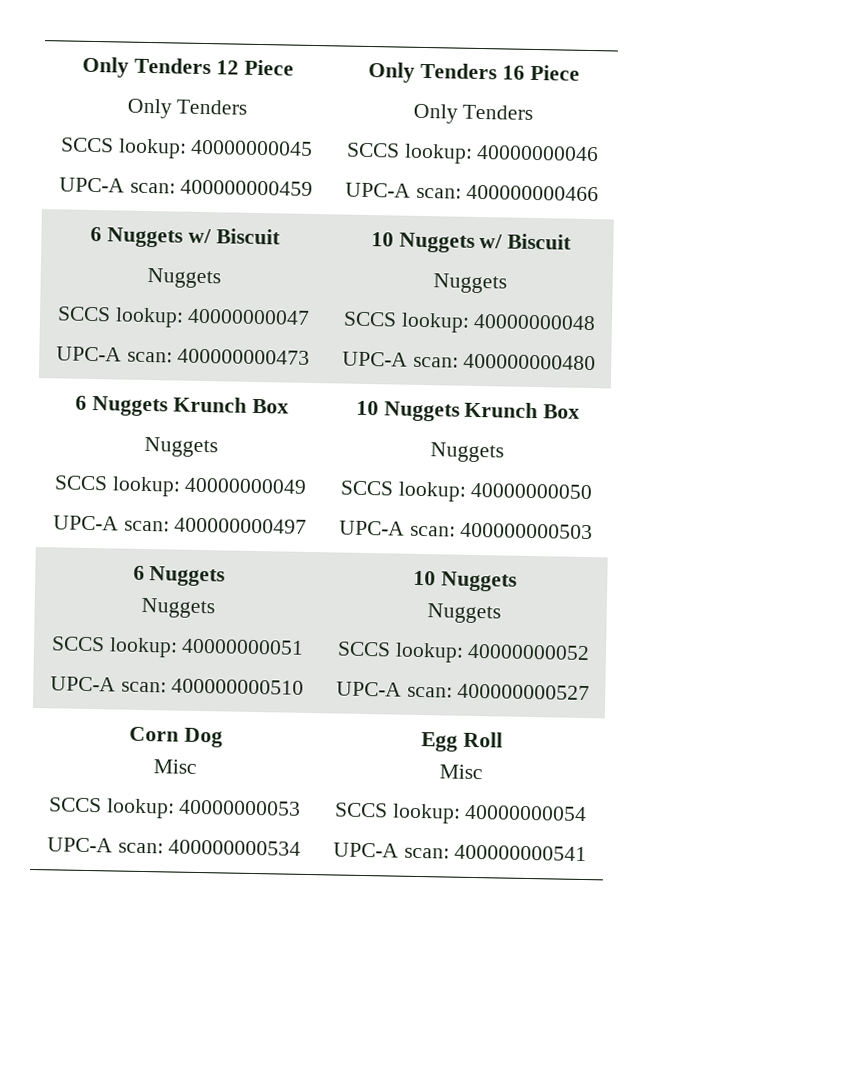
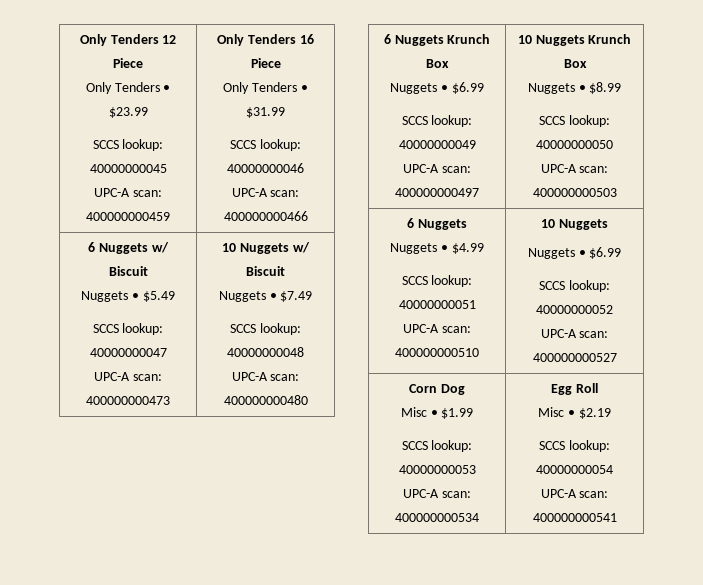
  Only Tenders 12 Piece
- Only Tenders
+ Only Tenders • $23.99
  SCCS lookup: 40000000045
  UPC-A scan: 400000000459 | Only Tenders 16 Piece
- Only Tenders
+ Only Tenders • $31.99
  6 Nuggets w/ Biscuit
- Nuggets
+ Nuggets • $5.49
  SCCS lookup: 40000000047
  UPC-A scan: 400000000473 | 10 Nuggets w/ Biscuit
- Nuggets
+ Nuggets • $7.49
  6 Nuggets Krunch Box
- Nuggets
+ Nuggets • $6.99
  SCCS lookup: 40000000049
  UPC-A scan: 400000000497 | 10 Nuggets Krunch Box
- Nuggets
+ Nuggets • $8.99
  SCCS lookup: 40000000050
  UPC-A scan: 400000000503
  6 Nuggets
- Nuggets
+ Nuggets • $4.99
  SCCS lookup: 40000000051
  UPC-A scan: 400000000510 | 10 Nuggets
- Nuggets
+ Nuggets • $6.99
  Corn Dog
- Misc
+ Misc • $1.99
  SCCS lookup: 40000000053
  UPC-A scan: 400000000534 | Egg Roll
- Misc
+ Misc • $2.19

